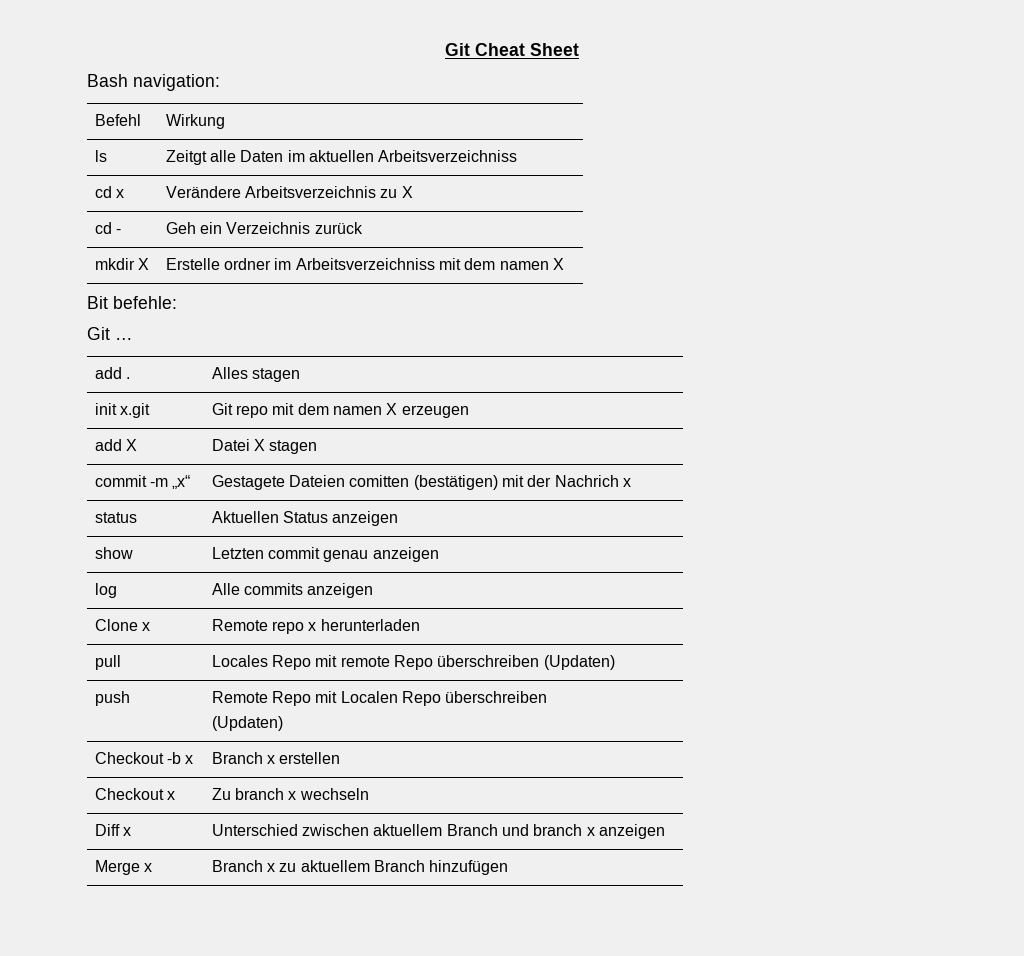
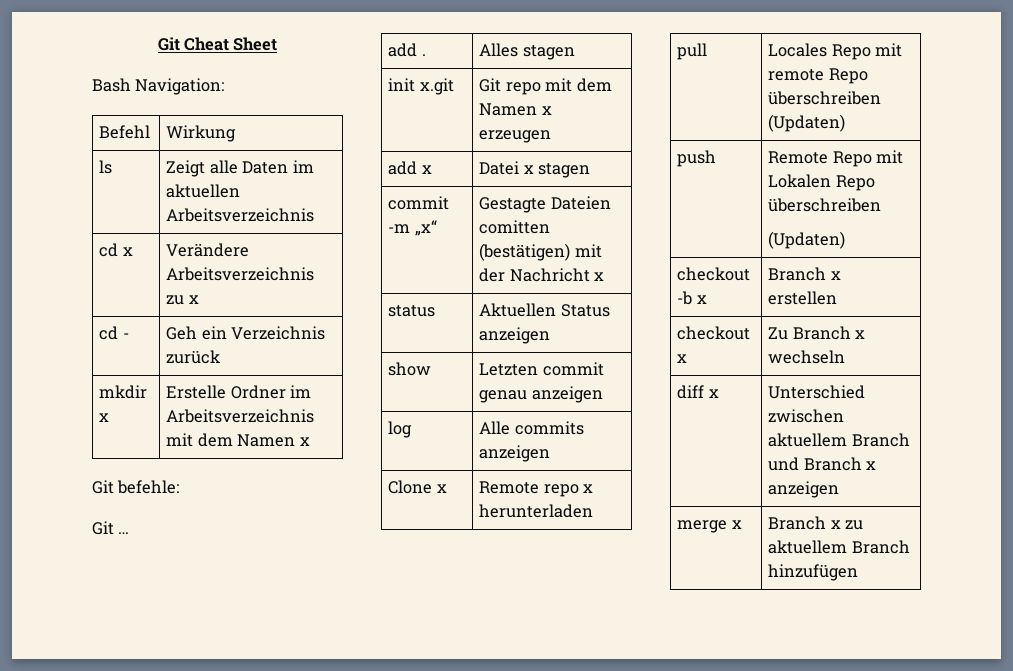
- Bash navigation:
+ Bash Navigation:
- ls | Zeitgt alle Daten im aktuellen Arbeitsverzeichniss
+ ls | Zeigt alle Daten im aktuellen Arbeitsverzeichnis
- cd x | Verändere Arbeitsverzeichnis zu X
+ cd x | Verändere Arbeitsverzeichnis zu x
- mkdir X | Erstelle ordner im Arbeitsverzeichniss mit dem namen X
- Bit befehle:
+ mkdir x | Erstelle Ordner im Arbeitsverzeichnis mit dem Namen x
+ Git befehle:
- init x.git | Git repo mit dem namen X erzeugen
+ init x.git | Git repo mit dem Namen x erzeugen
- add X | Datei X stagen
+ add x | Datei x stagen
- commit -m „x“ | Gestagete Dateien comitten (bestätigen) mit der Nachrich x
+ commit -m „x“ | Gestagte Dateien comitten (bestätigen) mit der Nachricht x
- push | Remote Repo mit Localen Repo überschreiben
+ push | Remote Repo mit Lokalen Repo überschreiben
- Checkout -b x | Branch x erstellen
+ checkout -b x | Branch x erstellen
- Checkout x | Zu branch x wechseln
+ checkout x | Zu Branch x wechseln
- Diff x | Unterschied zwischen aktuellem Branch und branch x anzeigen
+ diff x | Unterschied zwischen aktuellem Branch und Branch x anzeigen
- Merge x | Branch x zu aktuellem Branch hinzufügen
+ merge x | Branch x zu aktuellem Branch hinzufügen

